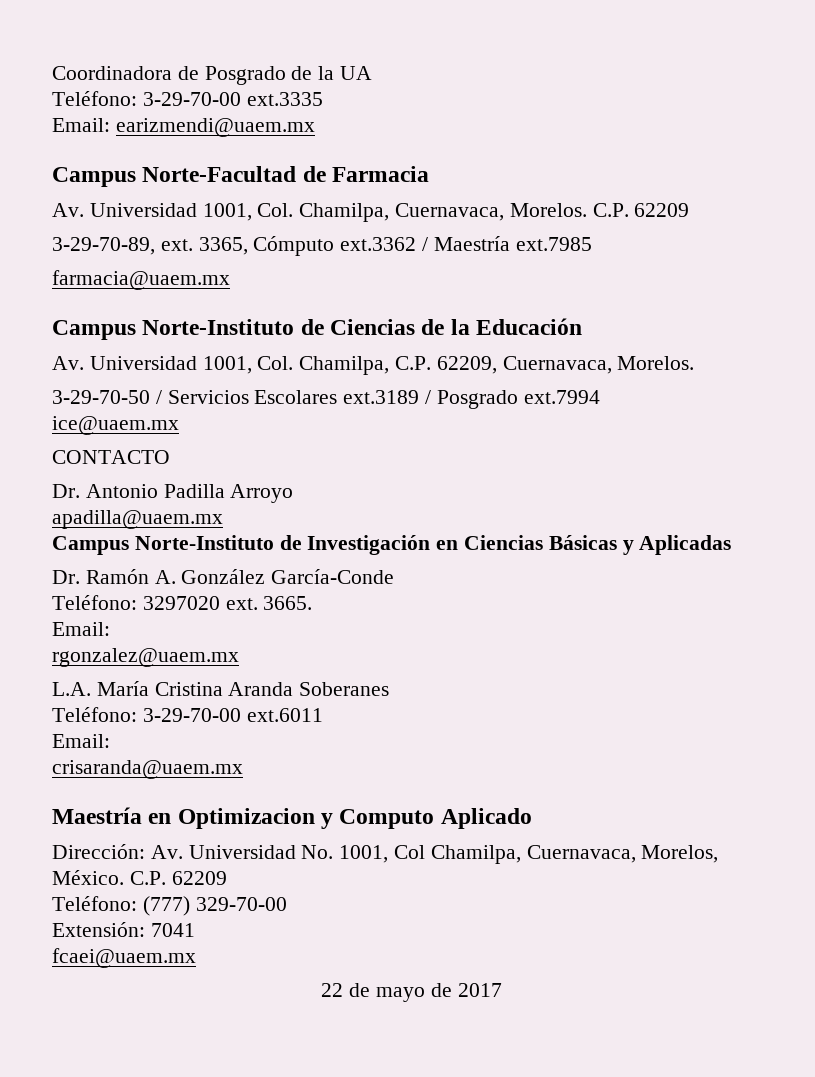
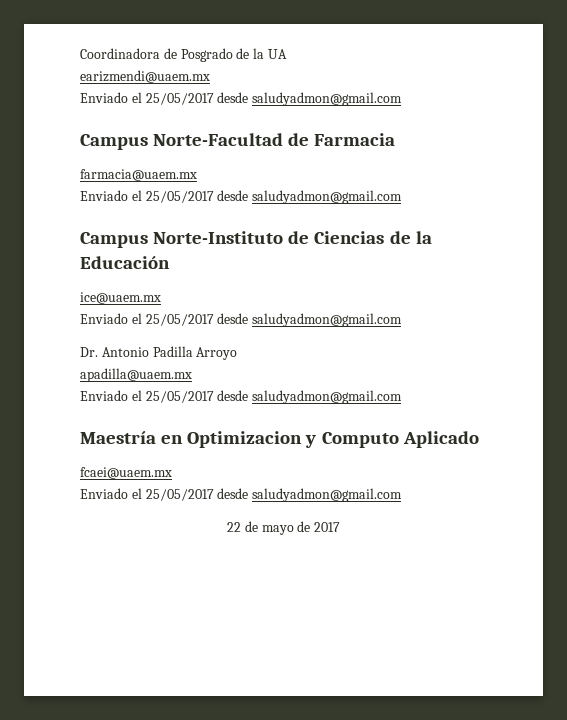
- Teléfono: 3-29-70-00 ext.3335
- Email: earizmendi@uaem.mx
+ earizmendi@uaem.mx
+ Enviado el 25/05/2017 desde saludyadmon@gmail.com
  Campus Norte-Facultad de Farmacia
- Av. Universidad 1001, Col. Chamilpa, Cuernavaca, Morelos. C.P. 62209
- 3-29-70-89, ext. 3365, Cómputo ext.3362 / Maestría ext.7985
  farmacia@uaem.mx
+ Enviado el 25/05/2017 desde saludyadmon@gmail.com
- Av. Universidad 1001, Col. Chamilpa, C.P. 62209, Cuernavaca, Morelos.
- 3-29-70-50 / Servicios Escolares ext.3189 / Posgrado ext.7994
  ice@uaem.mx
- CONTACTO
+ Enviado el 25/05/2017 desde saludyadmon@gmail.com
  apadilla@uaem.mx
- Campus Norte-Instituto de Investigación en Ciencias Básicas y Aplicadas
- Dr. Ramón A. González García-Conde
- Teléfono: 3297020 ext. 3665.
- Email:
- rgonzalez@uaem.mx
- L.A. María Cristina Aranda Soberanes
- Teléfono: 3-29-70-00 ext.6011
- Email:
- crisaranda@uaem.mx
+ Enviado el 25/05/2017 desde saludyadmon@gmail.com
- Dirección: Av. Universidad No. 1001, Col Chamilpa, Cuernavaca, Morelos, México. C.P. 62209
- Teléfono: (777) 329-70-00
- Extensión: 7041
  fcaei@uaem.mx
+ Enviado el 25/05/2017 desde saludyadmon@gmail.com

